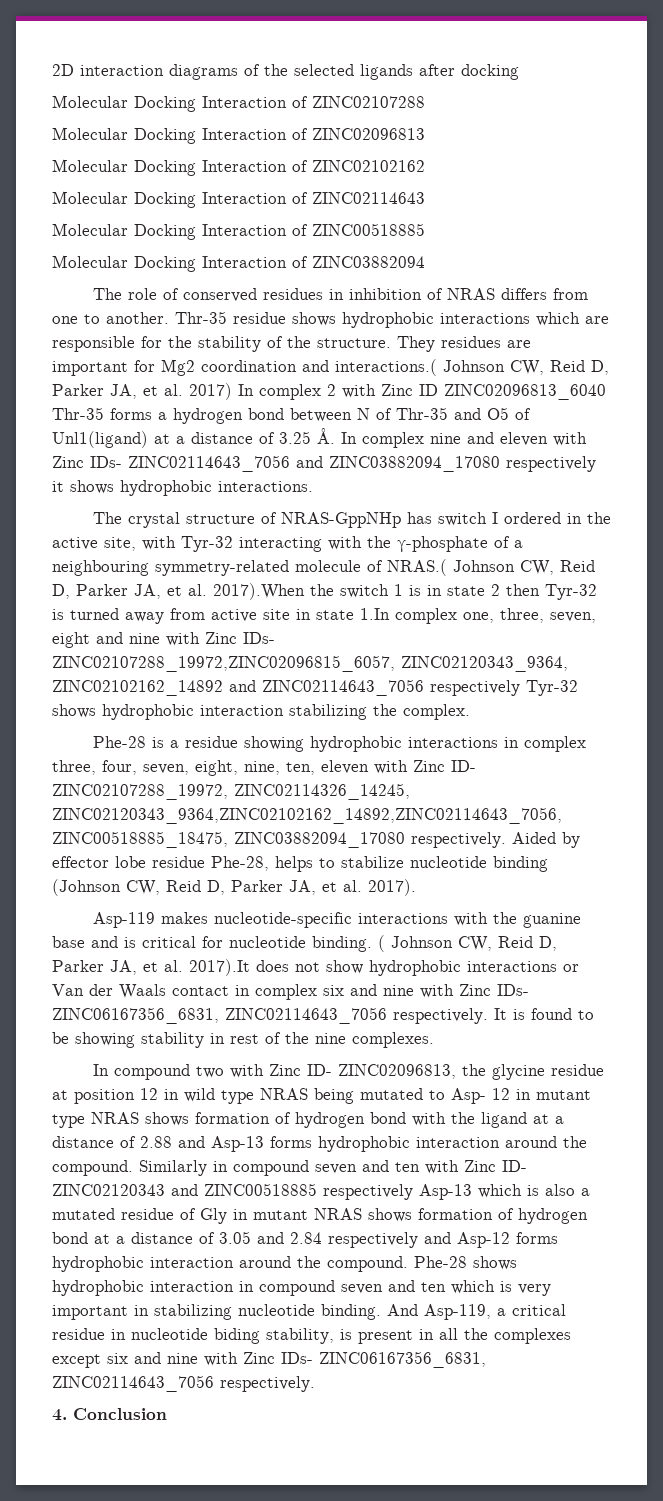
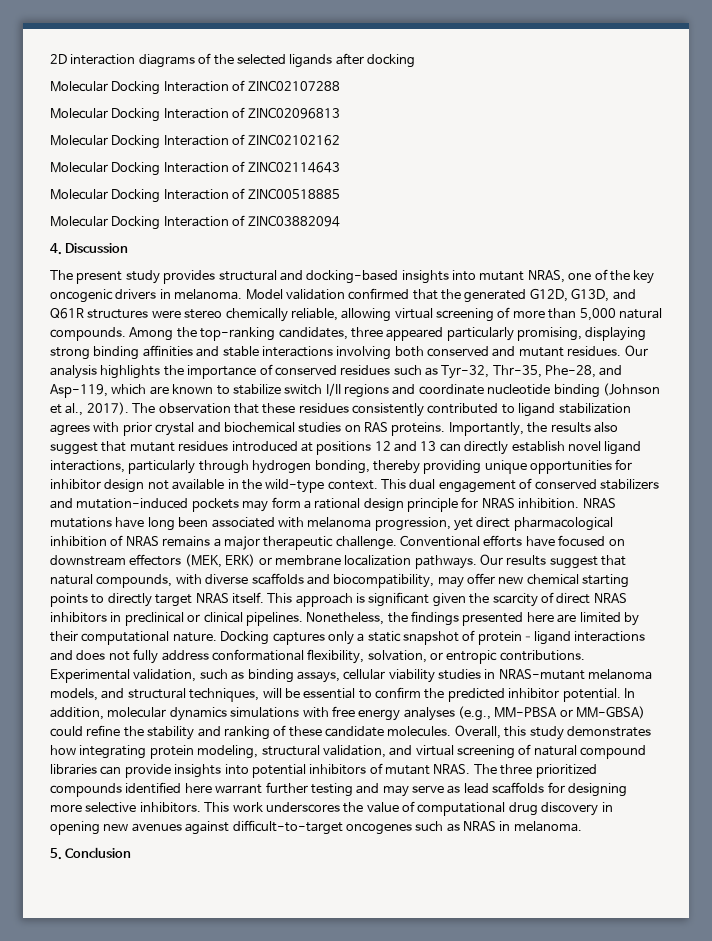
- The role of conserved residues in inhibition of NRAS differs from one to another. Thr-35 residue shows hydrophobic interactions which are responsible for the stability of the structure. They residues are important for Mg2 coordination and interactions.( Johnson CW, Reid D, Parker JA, et al. 2017) In complex 2 with Zinc ID ZINC02096813_6040 Thr-35 forms a hydrogen bond between N of Thr-35 and O5 of Unl1(ligand) at a distance of 3.25 Å. In complex nine and eleven with Zinc IDs- ZINC02114643_7056 and ZINC03882094_17080 respectively it shows hydrophobic interactions.
- The crystal structure of NRAS-GppNHp has switch I ordered in the active site, with Tyr-32 interacting with the γ-phosphate of a neighbouring symmetry-related molecule of NRAS.( Johnson CW, Reid D, Parker JA, et al. 2017).When the switch 1 is in state 2 then Tyr-32 is turned away from active site in state 1.In complex one, three, seven, eight and nine with Zinc IDs- ZINC02107288_19972,ZINC02096815_6057, ZINC02120343_9364, ZINC02102162_14892 and ZINC02114643_7056 respectively Tyr-32 shows hydrophobic interaction stabilizing the complex.
- Phe-28 is a residue showing hydrophobic interactions in complex three, four, seven, eight, nine, ten, eleven with Zinc ID- ZINC02107288_19972, ZINC02114326_14245, ZINC02120343_9364,ZINC02102162_14892,ZINC02114643_7056, ZINC00518885_18475, ZINC03882094_17080 respectively. Aided by effector lobe residue Phe-28, helps to stabilize nucleotide binding (Johnson CW, Reid D, Parker JA, et al. 2017).
- Asp-119 makes nucleotide-specific interactions with the guanine base and is critical for nucleotide binding. ( Johnson CW, Reid D, Parker JA, et al. 2017).It does not show hydrophobic interactions or Van der Waals contact in complex six and nine with Zinc IDs- ZINC06167356_6831, ZINC02114643_7056 respectively. It is found to be showing stability in rest of the nine complexes.
- In compound two with Zinc ID- ZINC02096813, the glycine residue at position 12 in wild type NRAS being mutated to Asp- 12 in mutant type NRAS shows formation of hydrogen bond with the ligand at a distance of 2.88 and Asp-13 forms hydrophobic interaction around the compound. Similarly in compound seven and ten with Zinc ID- ZINC02120343 and ZINC00518885 respectively Asp-13 which is also a mutated residue of Gly in mutant NRAS shows formation of hydrogen bond at a distance of 3.05 and 2.84 respectively and Asp-12 forms hydrophobic interaction around the compound. Phe-28 shows hydrophobic interaction in compound seven and ten which is very important in stabilizing nucleotide binding. And Asp-119, a critical residue in nucleotide biding stability, is present in all the complexes except six and nine with Zinc IDs- ZINC06167356_6831, ZINC02114643_7056 respectively.
- 4. Conclusion
+ 4. Discussion
+ The present study provides structural and docking-based insights into mutant NRAS, one of the key oncogenic drivers in melanoma. Model validation confirmed that the generated G12D, G13D, and Q61R structures were stereo chemically reliable, allowing virtual screening of more than 5,000 natural compounds. Among the top-ranking candidates, three appeared particularly promising, displaying strong binding affinities and stable interactions involving both conserved and mutant residues. Our analysis highlights the importance of conserved residues such as Tyr-32, Thr-35, Phe-28, and Asp-119, which are known to stabilize switch I/II regions and coordinate nucleotide binding (Johnson et al., 2017). The observation that these residues consistently contributed to ligand stabilization agrees with prior crystal and biochemical studies on RAS proteins. Importantly, the results also suggest that mutant residues introduced at positions 12 and 13 can directly establish novel ligand interactions, particularly through hydrogen bonding, thereby providing unique opportunities for inhibitor design not available in the wild-type context. This dual engagement of conserved stabilizers and mutation-induced pockets may form a rational design principle for NRAS inhibition. NRAS mutations have long been associated with melanoma progression, yet direct pharmacological inhibition of NRAS remains a major therapeutic challenge. Conventional efforts have focused on downstream effectors (MEK, ERK) or membrane localization pathways. Our results suggest that natural compounds, with diverse scaffolds and biocompatibility, may offer new chemical starting points to directly target NRAS itself. This approach is significant given the scarcity of direct NRAS inhibitors in preclinical or clinical pipelines. Nonetheless, the findings presented here are limited by their computational nature. Docking captures only a static snapshot of protein–ligand interactions and does not fully address conformational flexibility, solvation, or entropic contributions. Experimental validation, such as binding assays, cellular viability studies in NRAS-mutant melanoma models, and structural techniques, will be essential to confirm the predicted inhibitor potential. In addition, molecular dynamics simulations with free energy analyses (e.g., MM-PBSA or MM-GBSA) could refine the stability and ranking of these candidate molecules. Overall, this study demonstrates how integrating protein modeling, structural validation, and virtual screening of natural compound libraries can provide insights into potential inhibitors of mutant NRAS. The three prioritized compounds identified here warrant further testing and may serve as lead scaffolds for designing more selective inhibitors. This work underscores the value of computational drug discovery in opening new avenues against difficult-to-target oncogenes such as NRAS in melanoma.
+ 5. Conclusion

